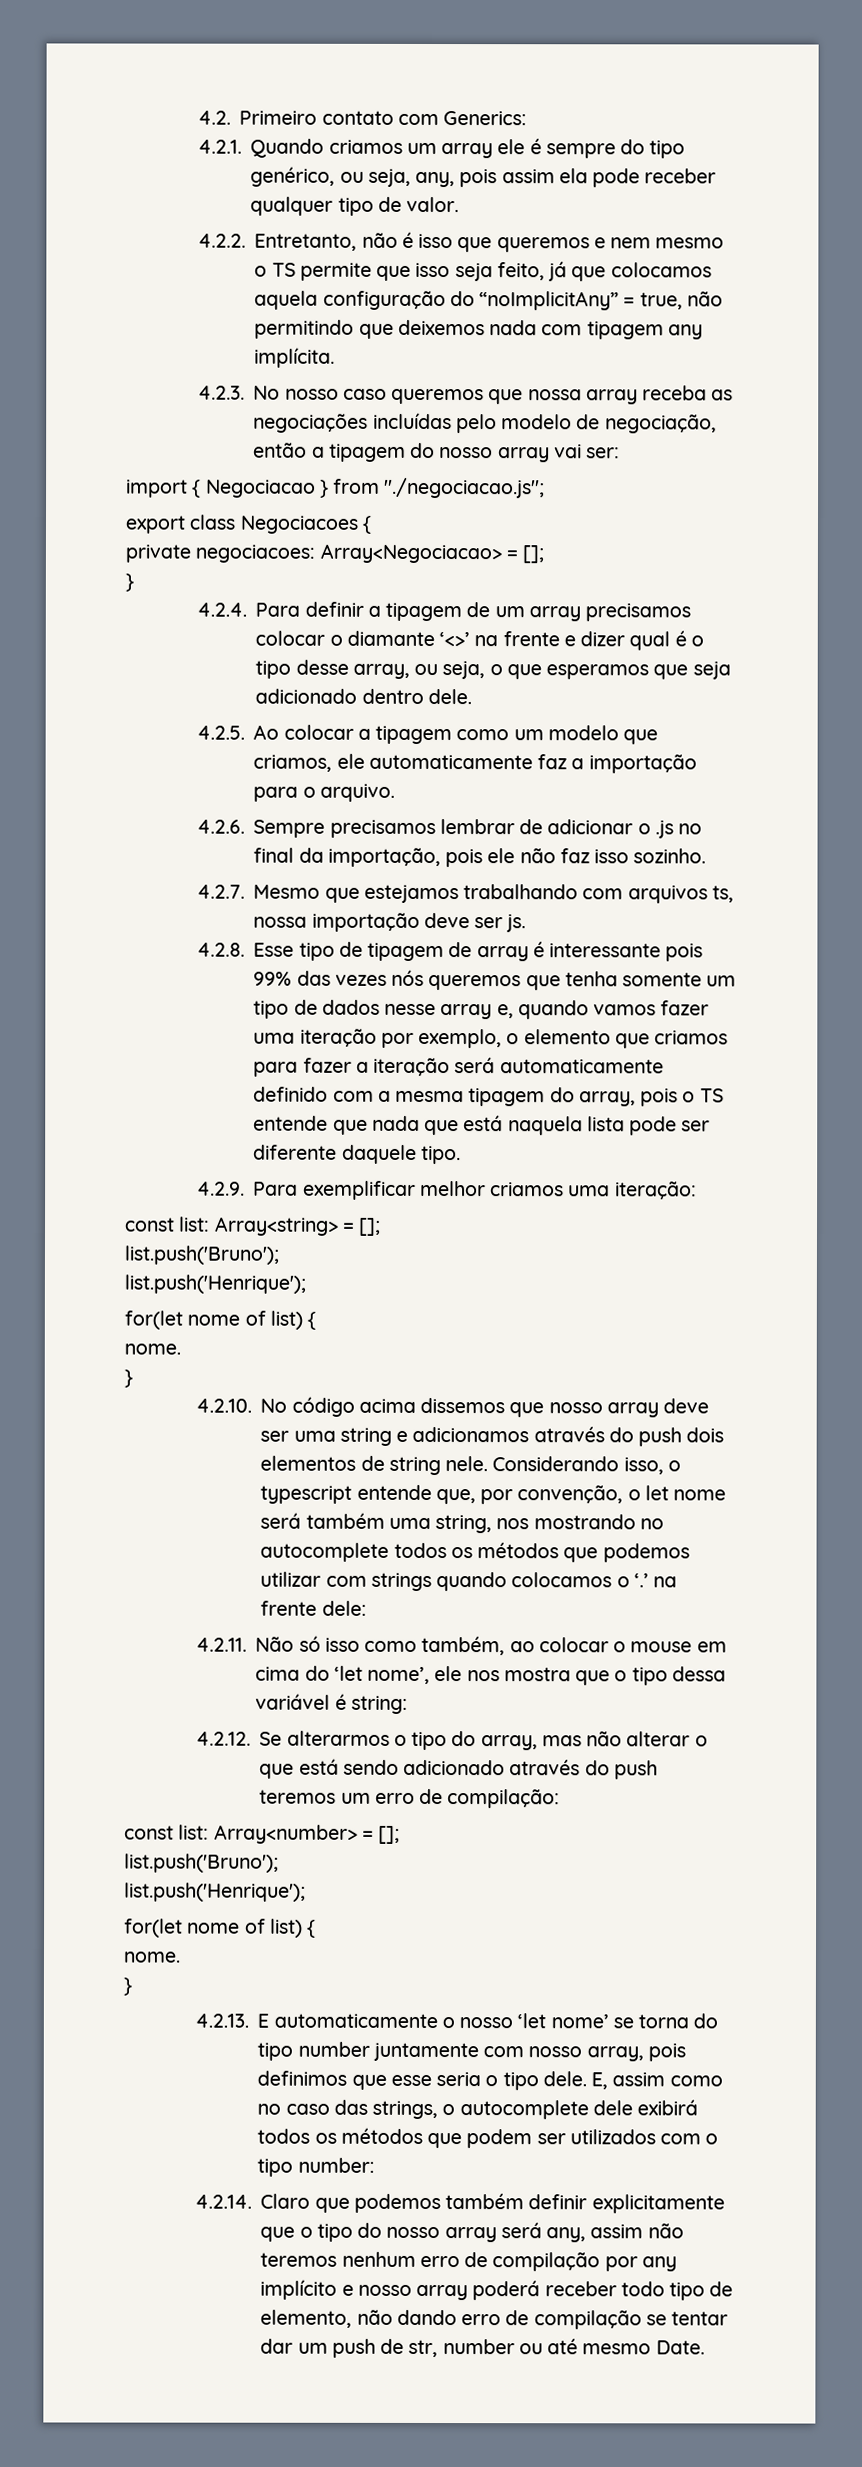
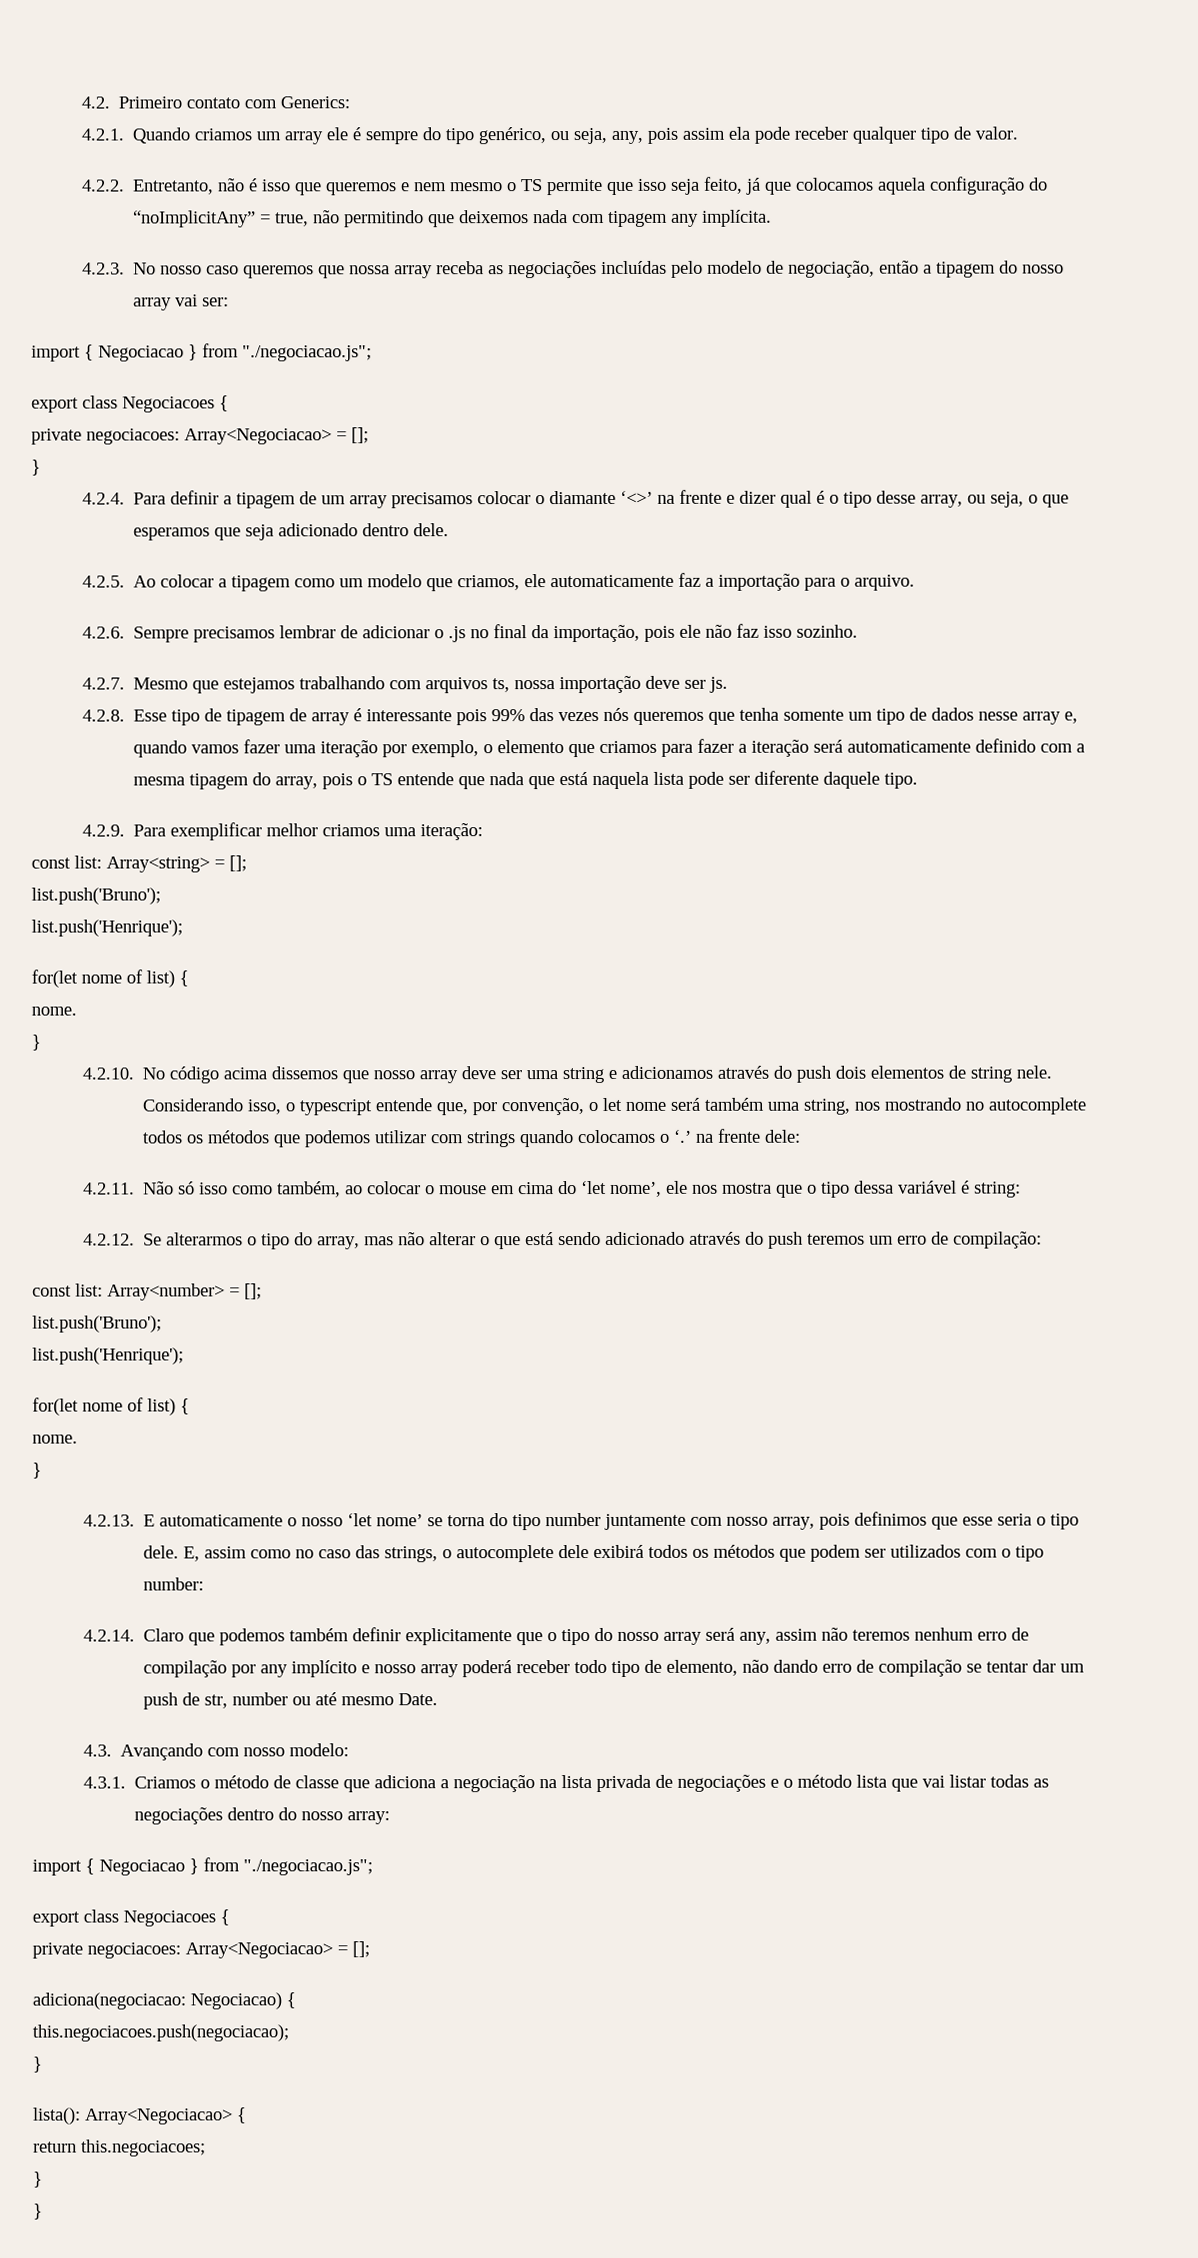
+ 4.3. Avançando com nosso modelo:
+ 4.3.1. Criamos o método de classe que adiciona a negociação na lista privada de negociações e o método lista que vai listar todas as negociações dentro do nosso array:
+ import { Negociacao } from "./negociacao.js";
+ export class Negociacoes {
+ private negociacoes: Array<Negociacao> = [];
+ adiciona(negociacao: Negociacao) {
+ this.negociacoes.push(negociacao);
+ }
+ lista(): Array<Negociacao> {
+ return this.negociacoes;
+ }
+ }

